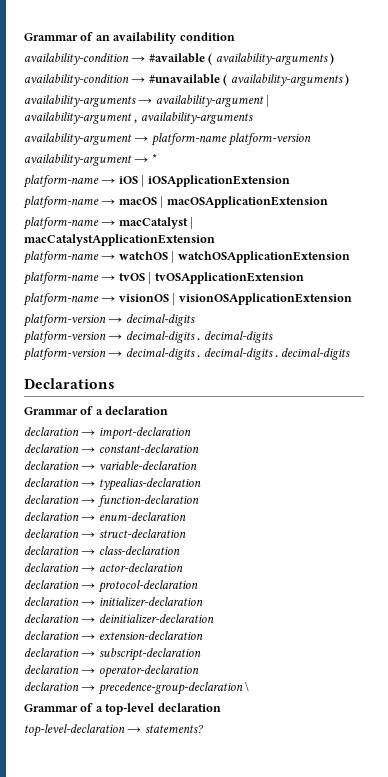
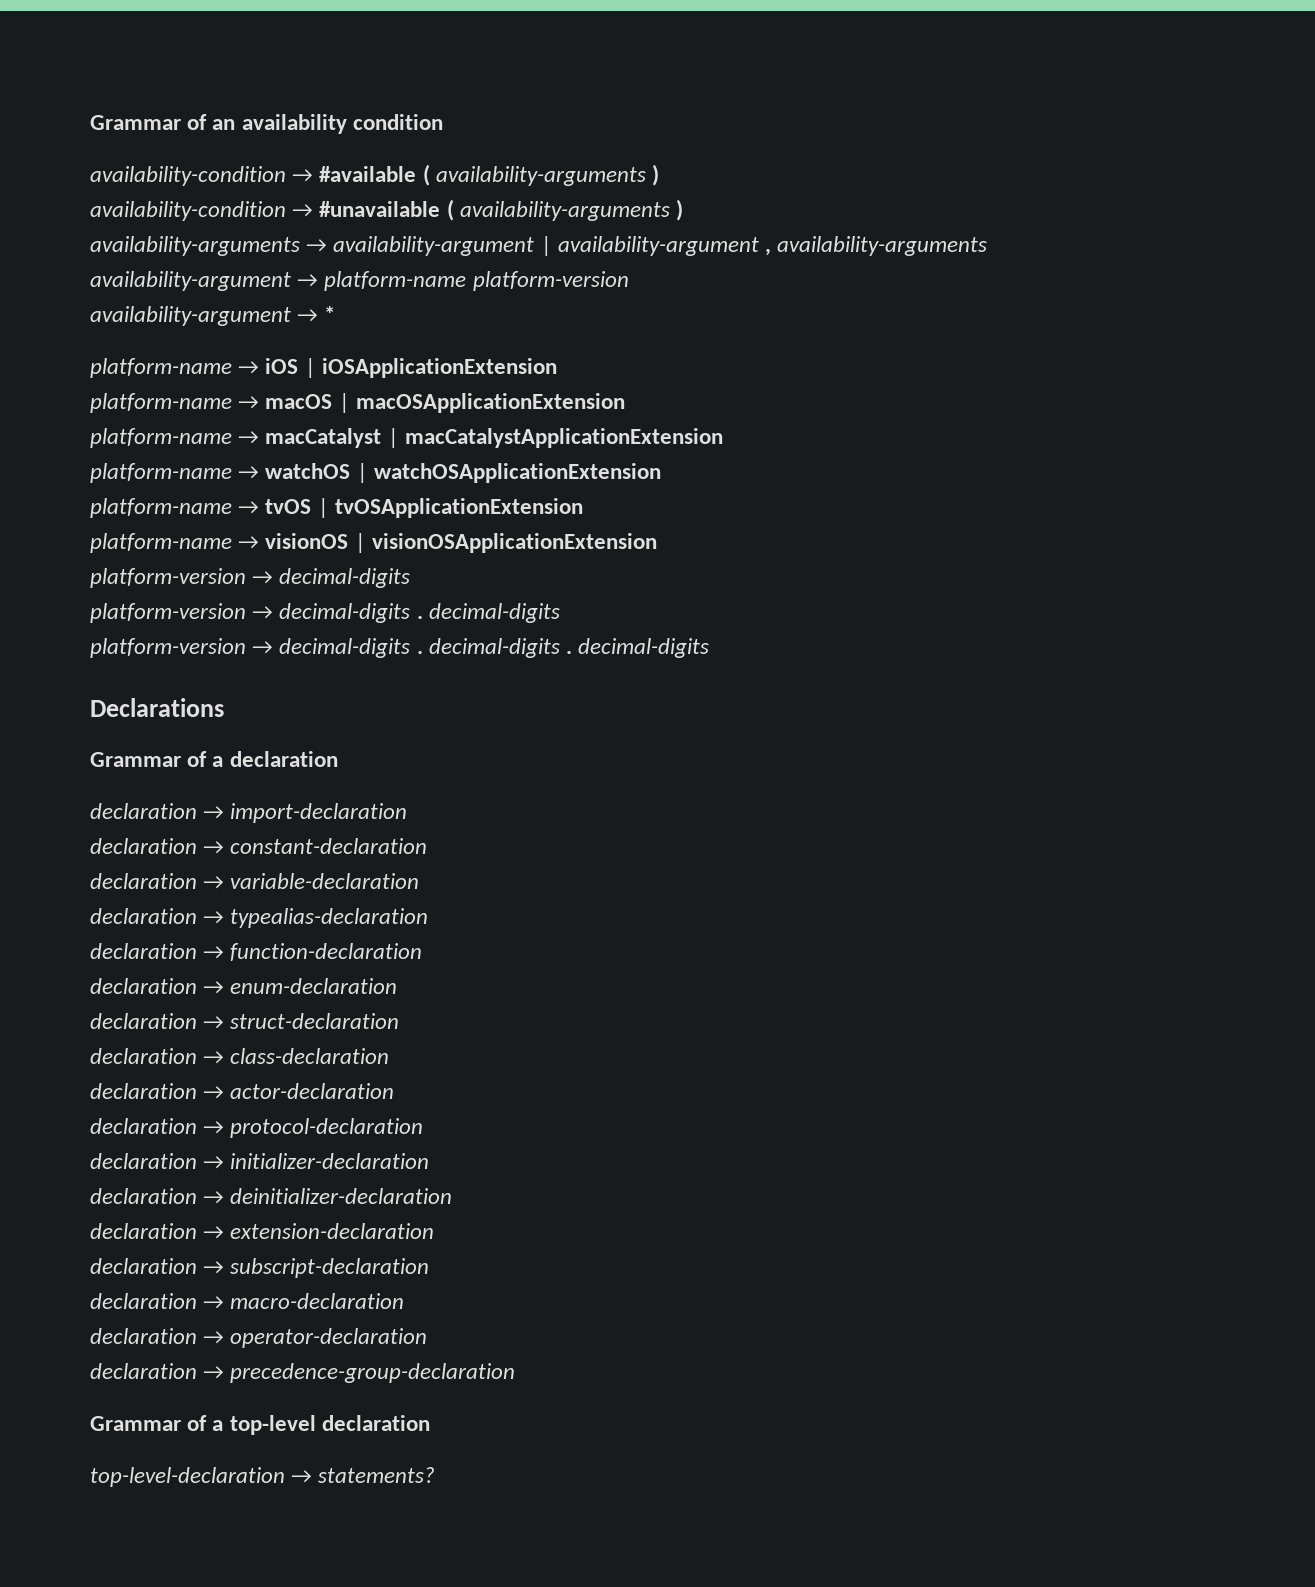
+ declaration → macro-declaration
- declaration → precedence-group-declaration \
+ declaration → precedence-group-declaration

